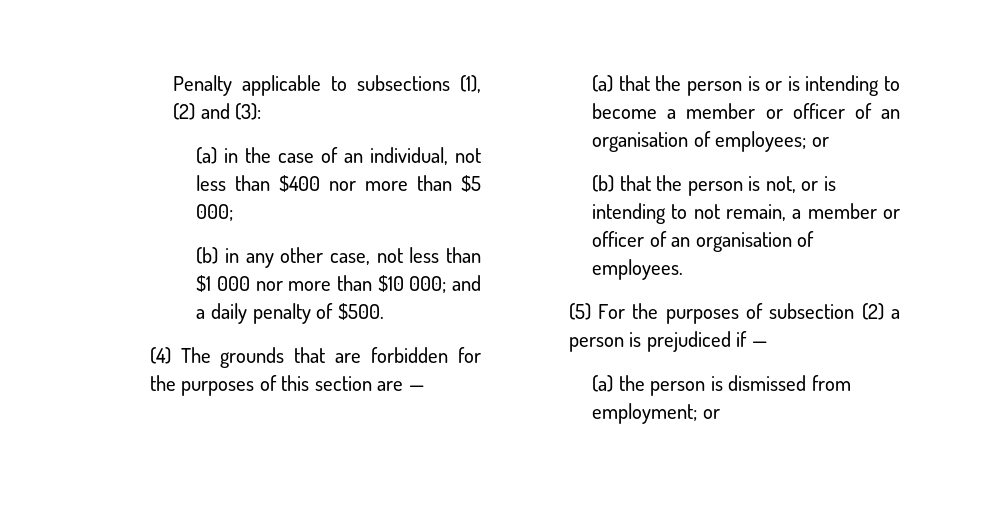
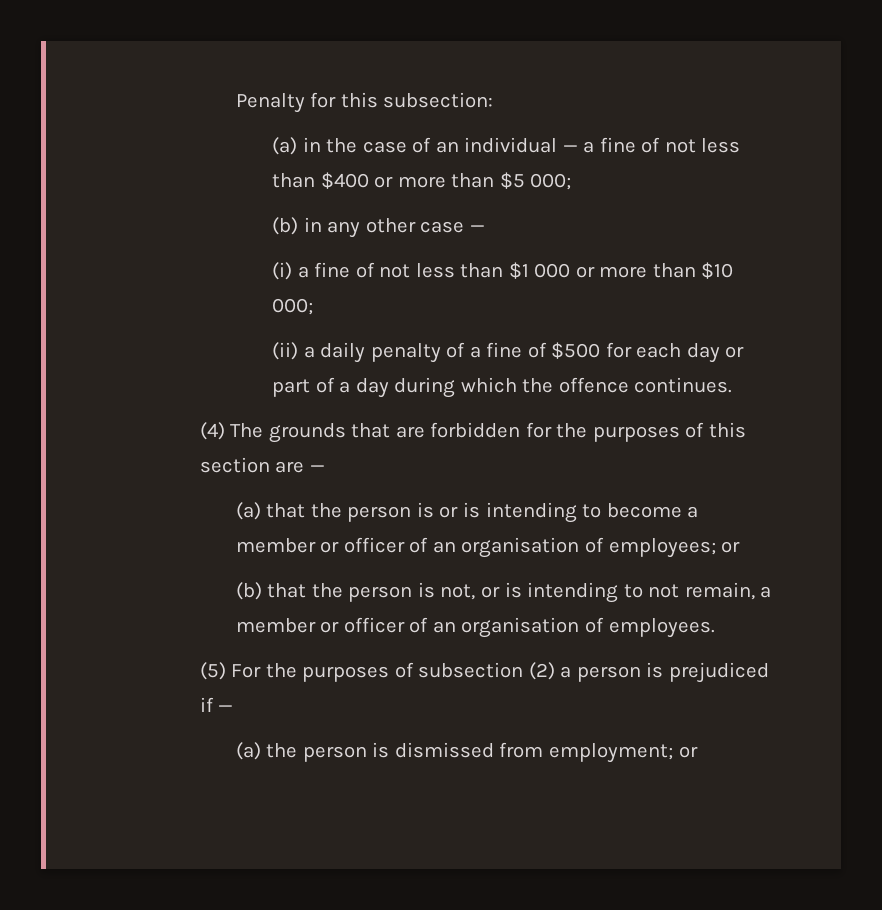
- Penalty applicable to subsections (1), (2) and (3):
+ Penalty for this subsection:
- (a) in the case of an individual, not less than $400 nor more than $5 000;
+ (a) in the case of an individual — a fine of not less than $400 or more than $5 000;
- (b) in any other case, not less than $1 000 nor more than $10 000; and a daily penalty of $500.
+ (b) in any other case —
+ (i) a fine of not less than $1 000 or more than $10 000;
+ (ii) a daily penalty of a fine of $500 for each day or part of a day during which the offence continues.

